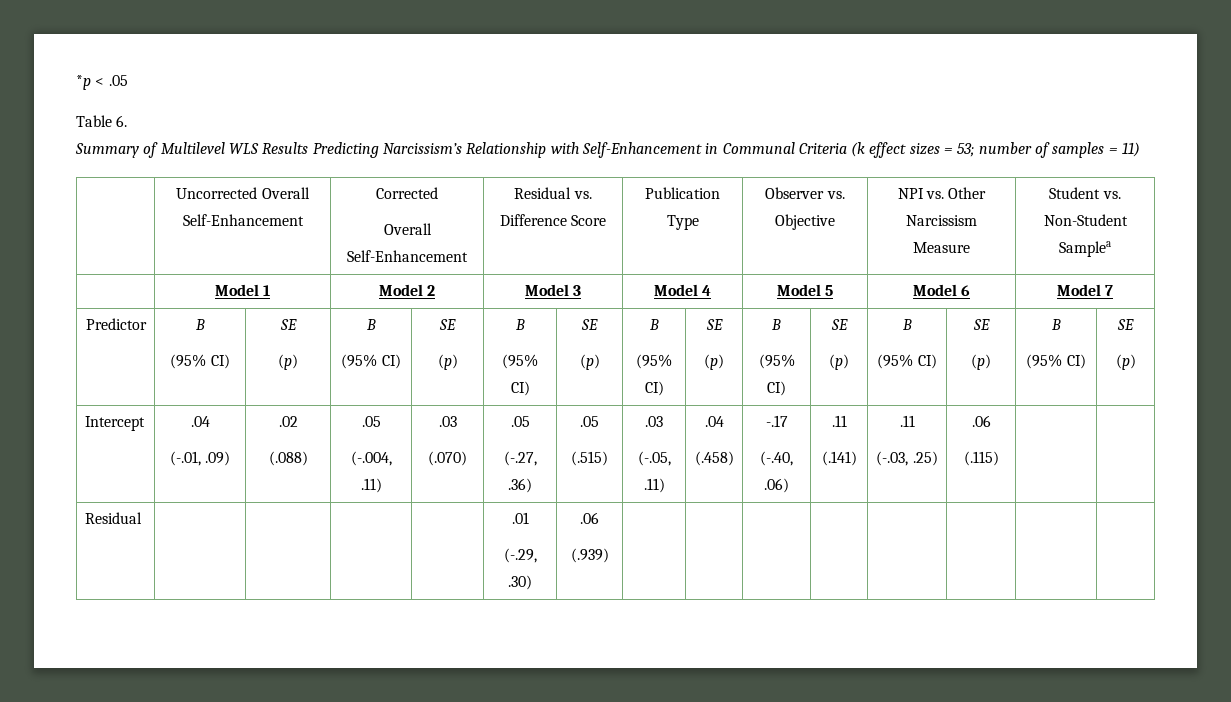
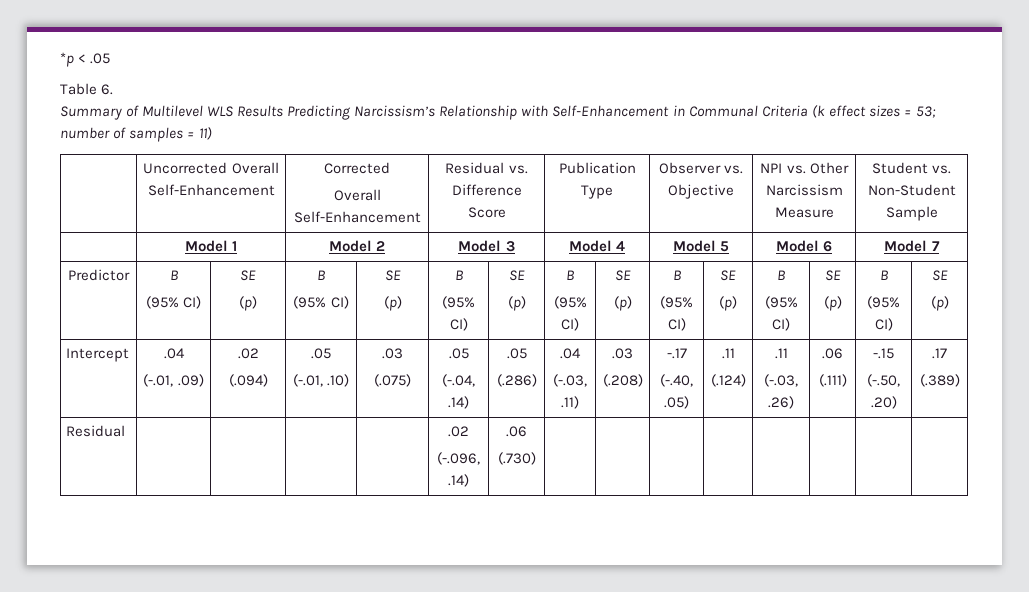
  | Uncorrected Overall Self-Enhancement | Corrected
- Overall Self-Enhancement | Residual vs. Difference Score | Publication Type | Observer vs. Objective | NPI vs. Other Narcissism Measure | Student vs. Non-Student Samplea
+ Overall Self-Enhancement | Residual vs. Difference Score | Publication Type | Observer vs. Objective | NPI vs. Other Narcissism Measure | Student vs. Non-Student Sample
  Intercept | .04
  (-.01, .09) | .02
- (.088) | .05
- (-.004, .11) | .03
- (.070) | .05
- (-.27, .36) | .05
- (.515) | .03
- (-.05, .11) | .04
- (.458) | -.17
- (-.40, .06) | .11
- (.141) | .11
- (-.03, .25) | .06
- (.115) | |
- Residual | | | | | .01
- (-.29, .30) | .06
- (.939) | | | | | | | |
+ (.094) | .05
+ (-.01, .10) | .03
+ (.075) | .05
+ (-.04, .14) | .05
+ (.286) | .04
+ (-.03, .11) | .03
+ (.208) | -.17
+ (-.40, .05) | .11
+ (.124) | .11
+ (-.03, .26) | .06
+ (.111) | -.15
+ (-.50, .20) | .17
+ (.389)
+ Residual | | | | | .02
+ (-.096, .14) | .06
+ (.730) | | | | | | | |

